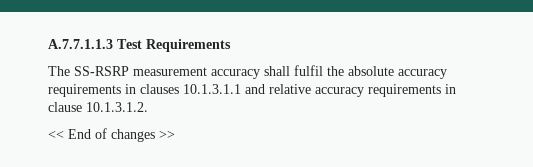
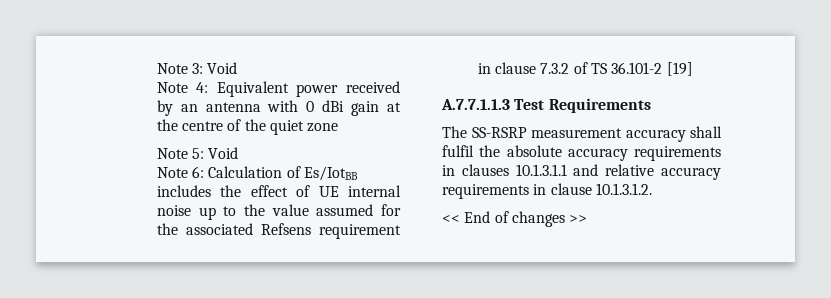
+ Note 3: Void
+ Note 4: Equivalent power received by an antenna with 0 dBi gain at the centre of the quiet zone
+ Note 5: Void
+ Note 6: Calculation of Es/IotBB includes the effect of UE internal noise up to the value assumed for the associated Refsens requirement in clause 7.3.2 of TS 36.101-2 [19]

